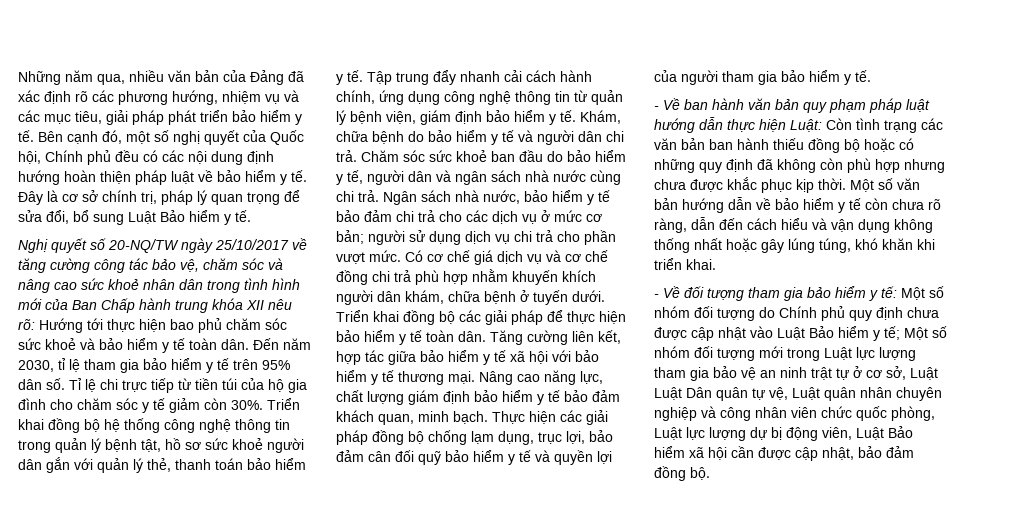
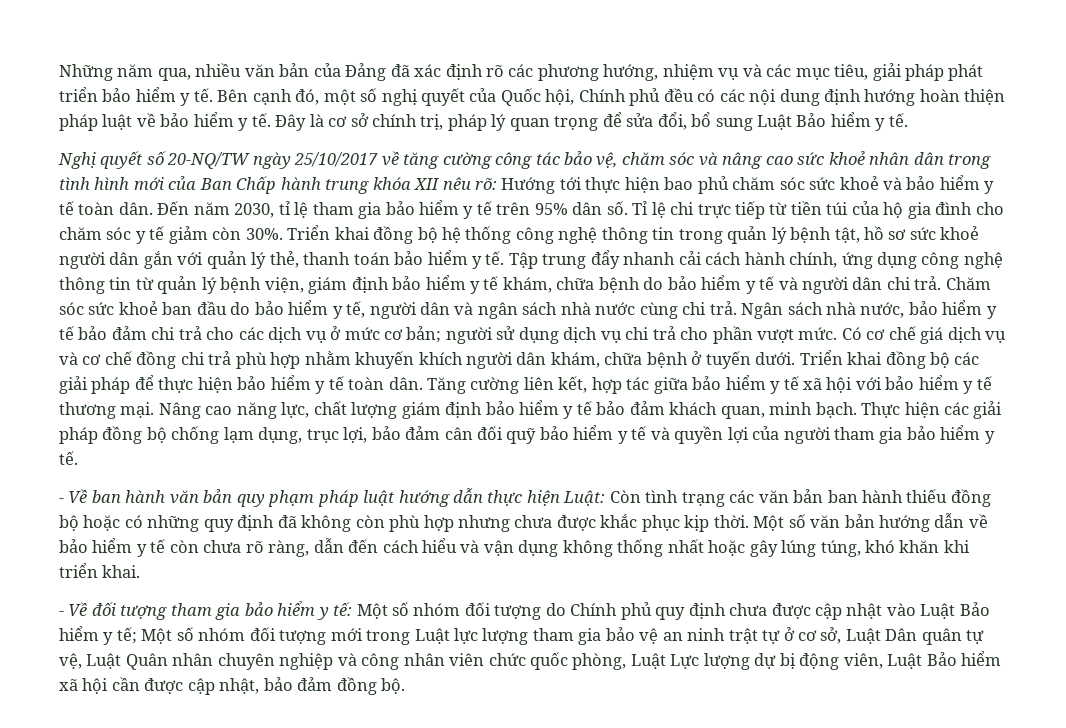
- Tập trung đẩy nhanh cải cách hành chính, ứng dụng công nghệ thông tin từ quản lý bệnh viện, giám định bảo hiểm y tế. Khám, chữa bệnh do bảo hiểm y tế và người dân chi trả.
+ Tập trung đẩy nhanh cải cách hành chính, ứng dụng công nghệ thông tin từ quản lý bệnh viện, giám định bảo hiểm y tế khám, chữa bệnh do bảo hiểm y tế và người dân chi trả.
- Một số nhóm đối tượng mới trong Luật lực lượng tham gia bảo vệ an ninh trật tự ở cơ sở, Luật Luật Dân quân tự vệ, Luật quân nhân chuyên nghiệp và công nhân viên chức quốc phòng, Luật lực lượng dự bị động viên, Luật Bảo hiểm xã hội cần được cập nhật, bảo đảm đồng bộ.
+ Một số nhóm đối tượng mới trong Luật lực lượng tham gia bảo vệ an ninh trật tự ở cơ sở, Luật Dân quân tự vệ, Luật Quân nhân chuyên nghiệp và công nhân viên chức quốc phòng, Luật Lực lượng dự bị động viên, Luật Bảo hiểm xã hội cần được cập nhật, bảo đảm đồng bộ.

